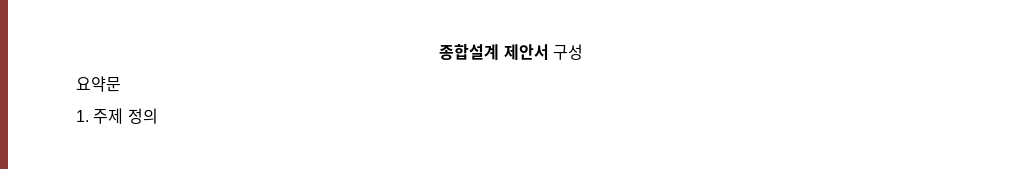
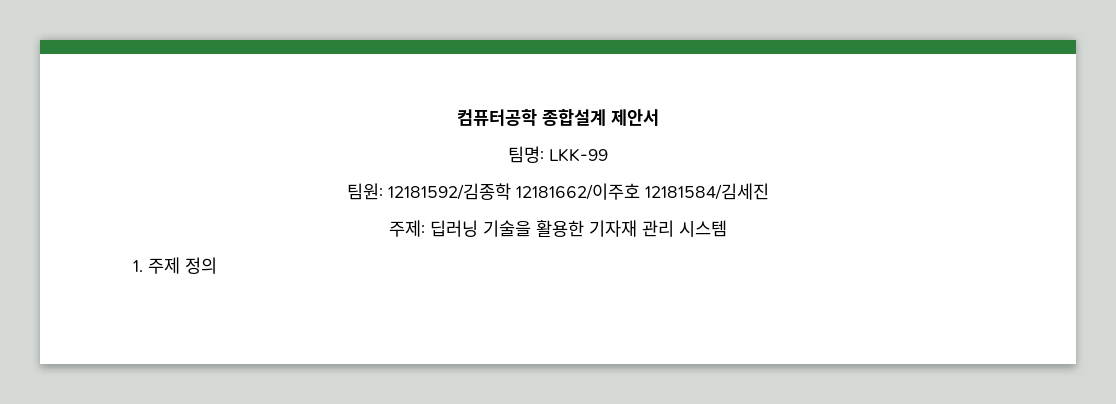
- 종합설계 제안서 구성
- 요약문
+ 컴퓨터공학 종합설계 제안서
+ 팀명: LKK-99
+ 팀원: 12181592/김종학 12181662/이주호 12181584/김세진
+ 주제: 딥러닝 기술을 활용한 기자재 관리 시스템

